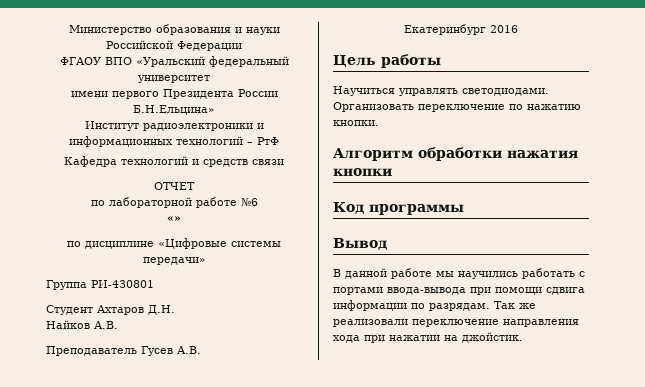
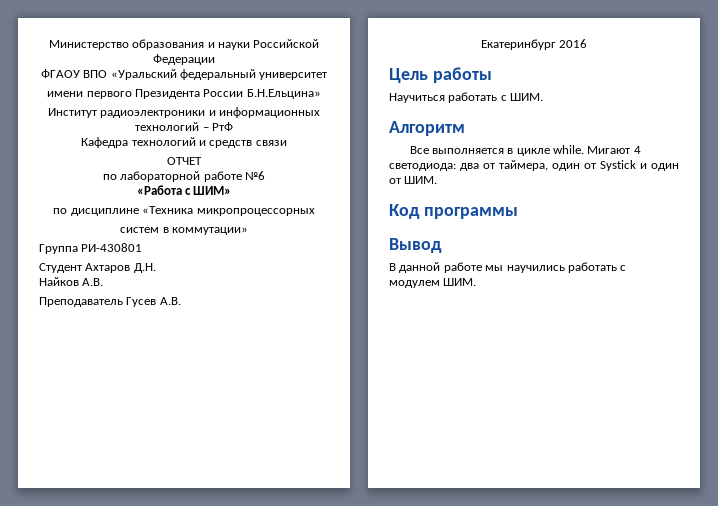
- «»
+ «Работа с ШИМ»
- по дисциплине «Цифровые системы передачи»
+ по дисциплине «Техника микропроцессорных
+ систем в коммутации»
- Научиться управлять светодиодами. Организовать переключение по нажатию кнопки.
- Алгоритм обработки нажатия кнопки
+ Научиться работать с ШИМ.
+ Алгоритм
+ Все выполняется в цикле while. Мигают 4 светодиода: два от таймера, один от Systick и один от ШИМ.
- В данной работе мы научились работать с портами ввода-вывода при помощи сдвига информации по разрядам. Так же реализовали переключение направления хода при нажатии на джойстик.
+ В данной работе мы научились работать с модулем ШИМ.

